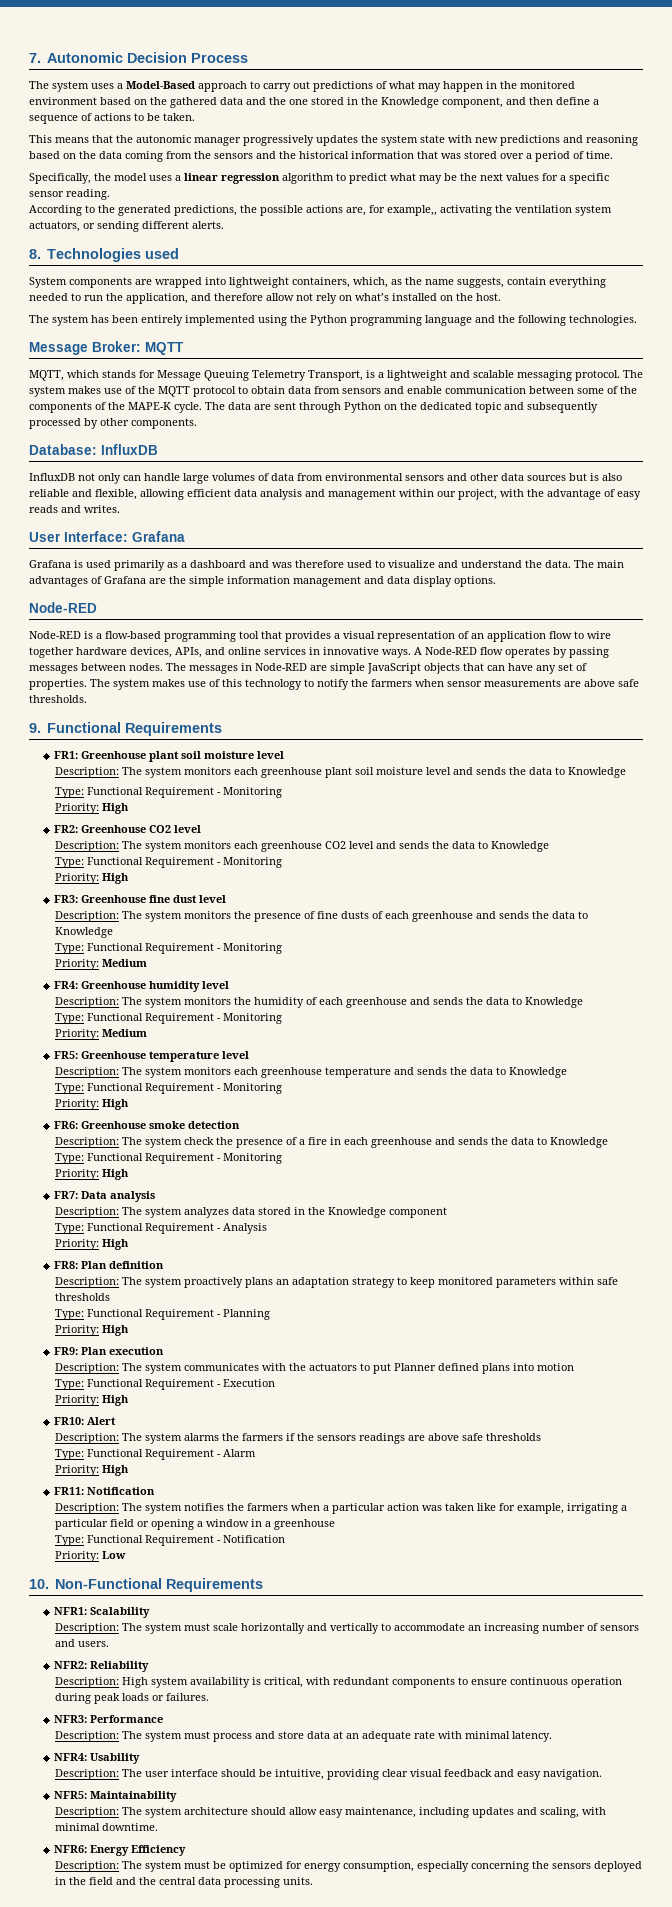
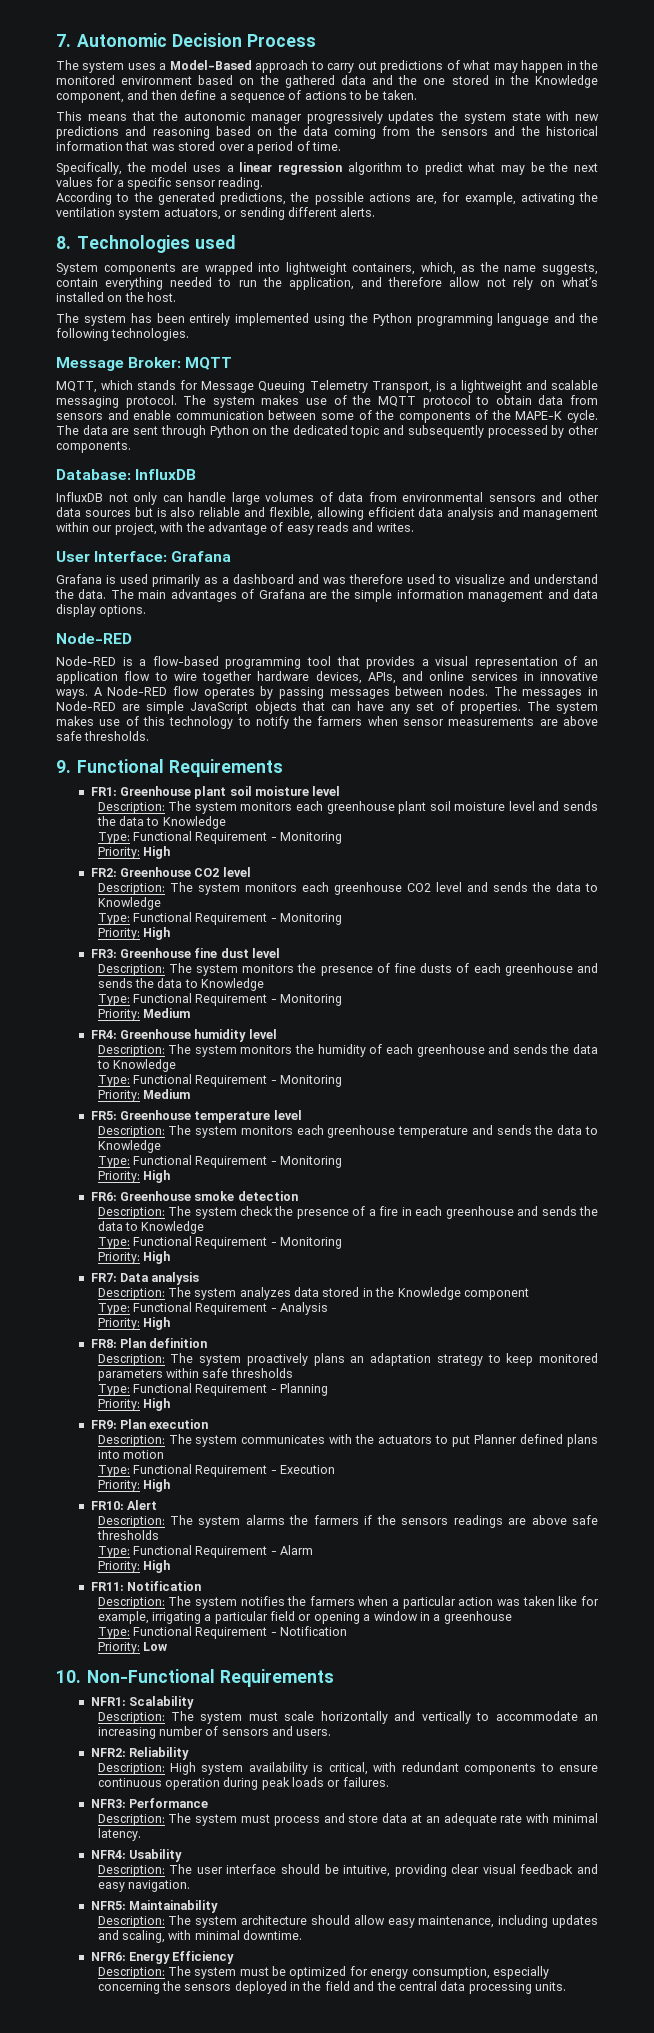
- According to the generated predictions, the possible actions are, for example,, activating the ventilation system actuators, or sending different alerts.
+ According to the generated predictions, the possible actions are, for example, activating the ventilation system actuators, or sending different alerts.

